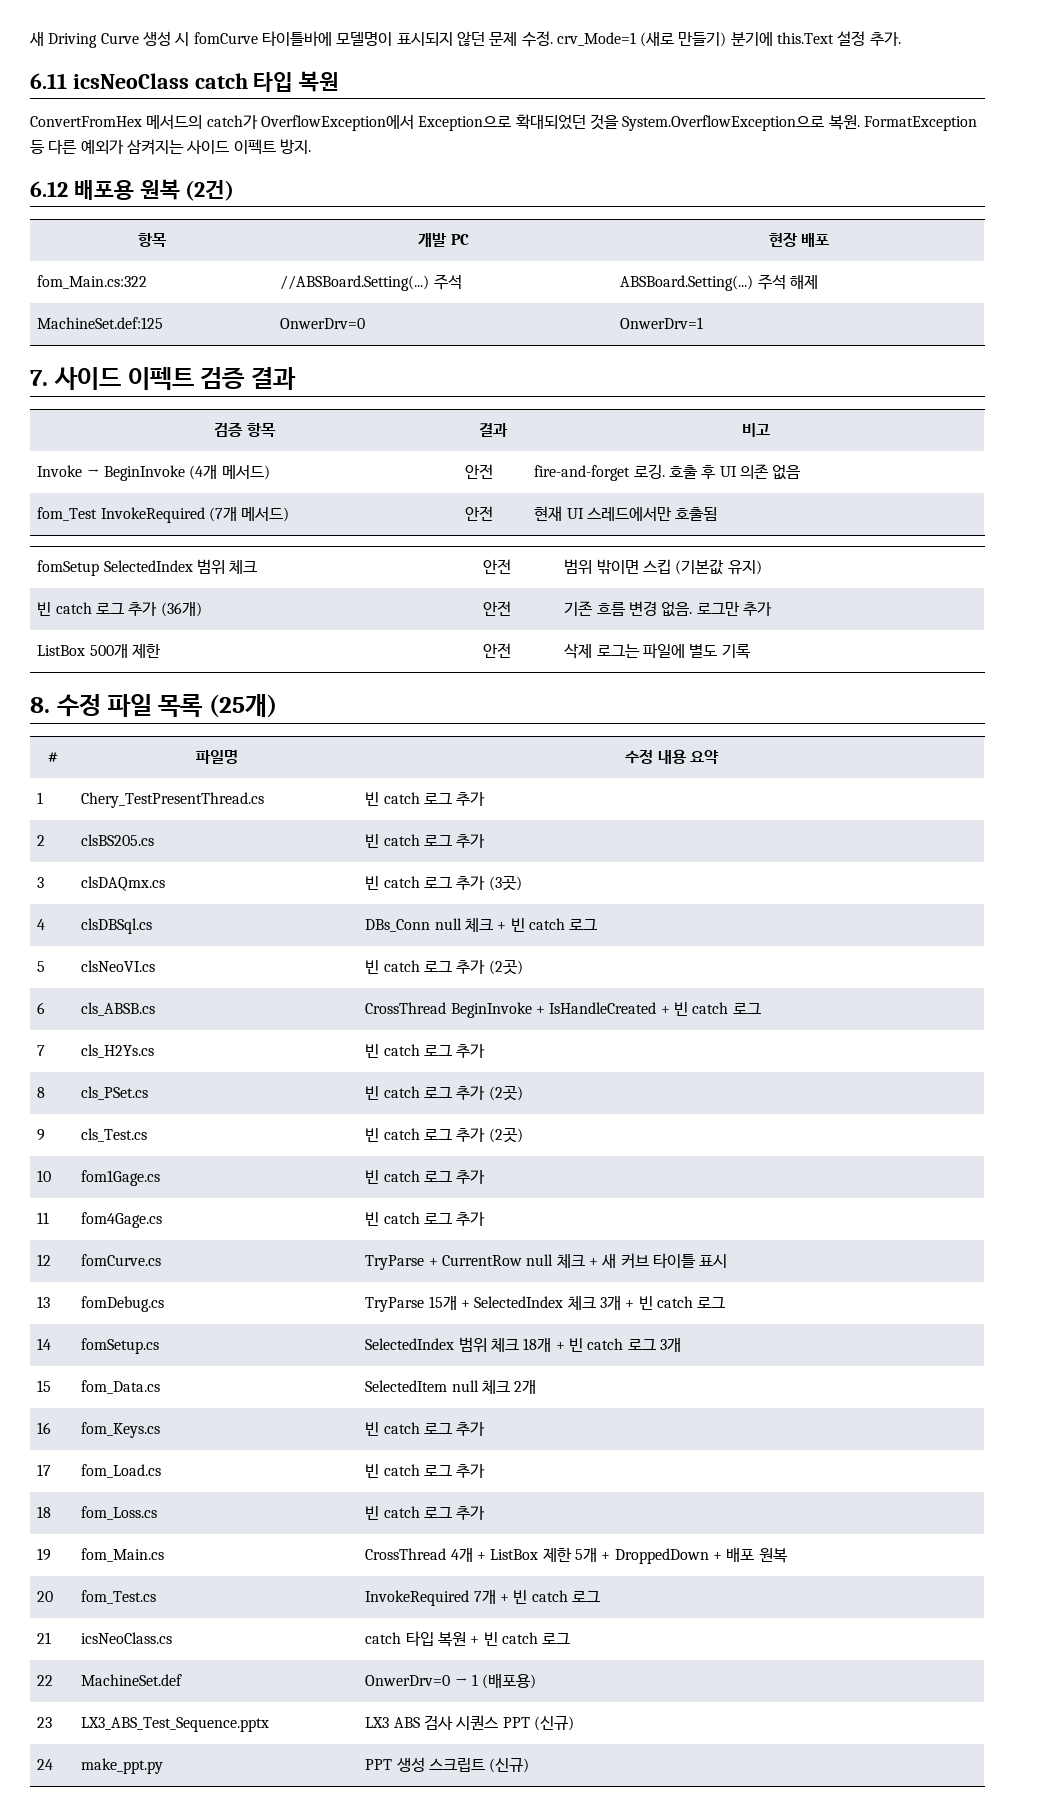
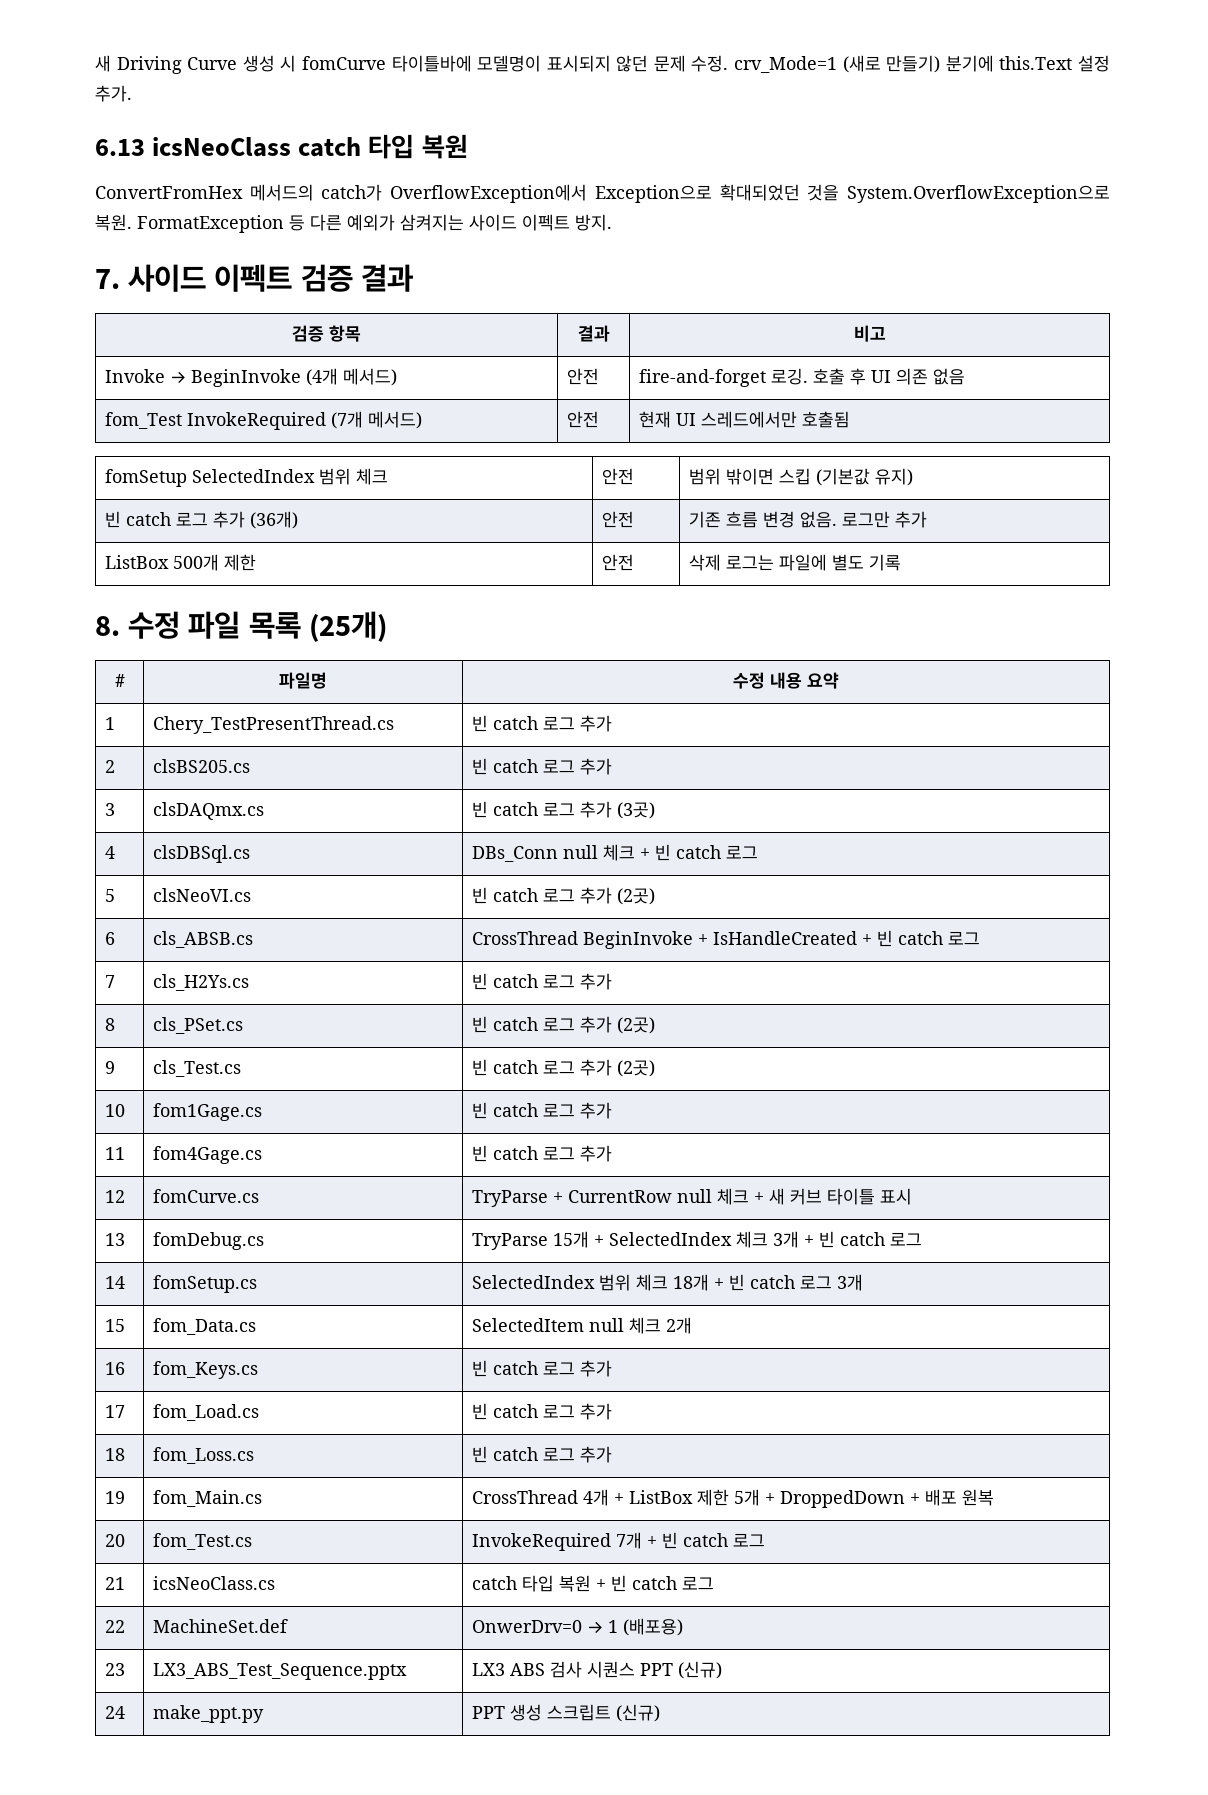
- 6.11 icsNeoClass catch 타입 복원
+ 6.13 icsNeoClass catch 타입 복원
- 6.12 배포용 원복 (2건)
- 항목 | 개발 PC | 현장 배포
- fom_Main.cs:322 | //ABSBoard.Setting(...) 주석 | ABSBoard.Setting(...) 주석 해제
- MachineSet.def:125 | OnwerDrv=0 | OnwerDrv=1

